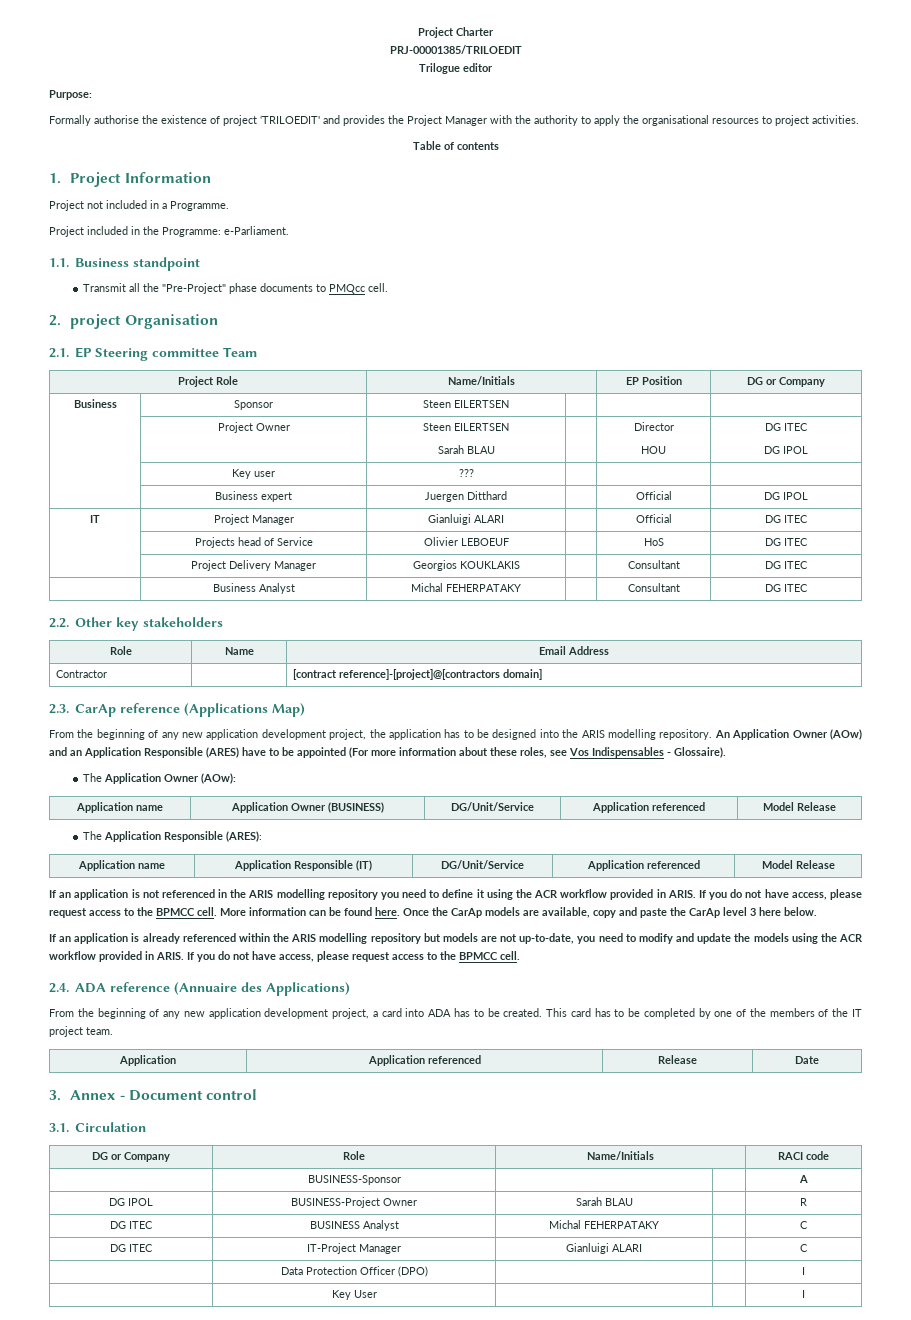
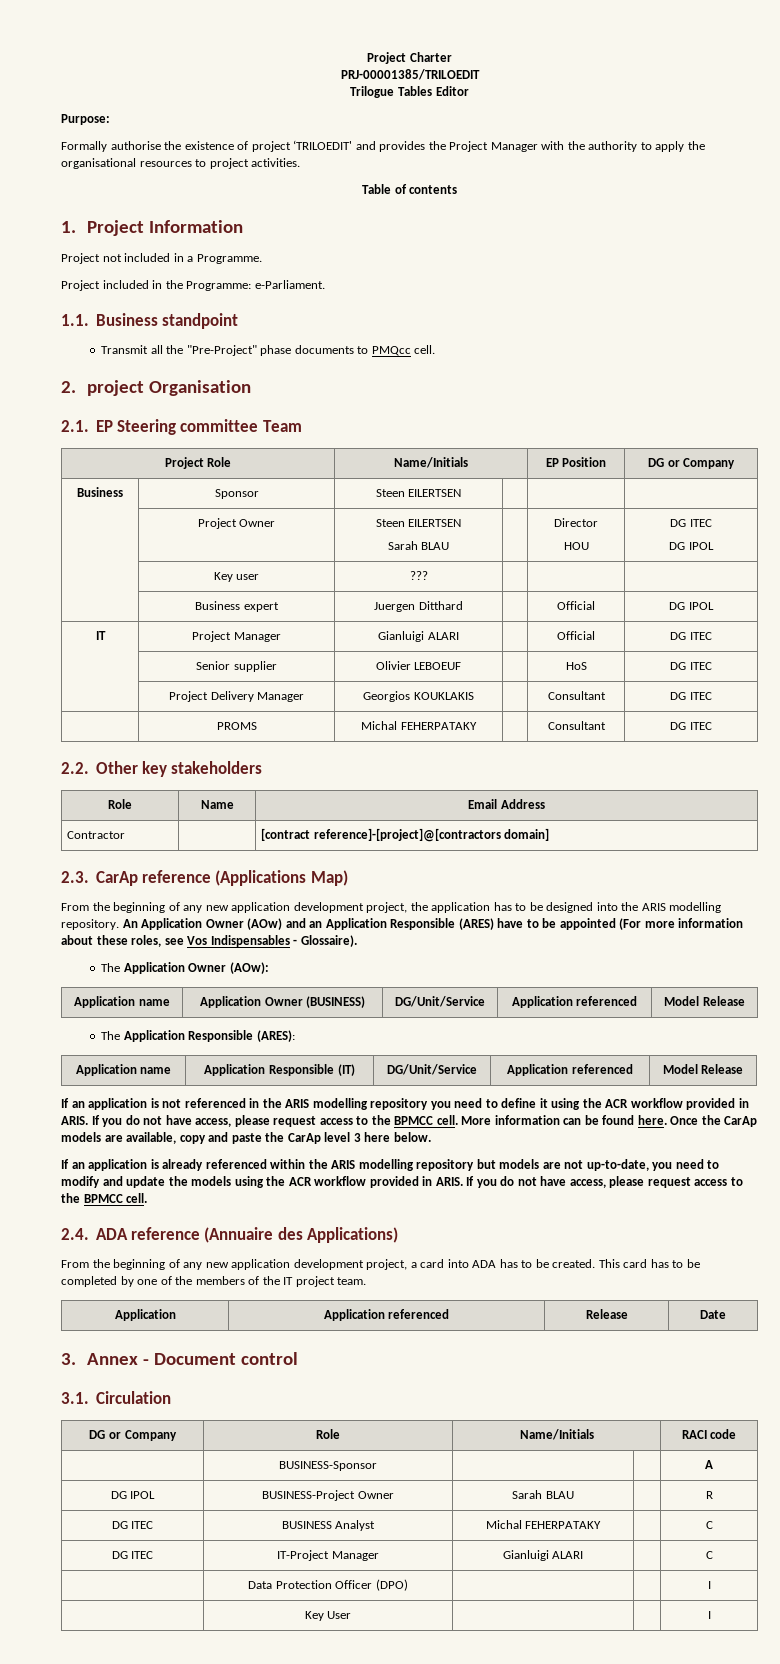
- Trilogue editor
+ Trilogue Tables Editor
- | Projects head of Service | Olivier LEBOEUF | | HoS | DG ITEC
+ | Senior supplier | Olivier LEBOEUF | | HoS | DG ITEC
- | Business Analyst | Michal FEHERPATAKY | | Consultant | DG ITEC
+ | PROMS | Michal FEHERPATAKY | | Consultant | DG ITEC

